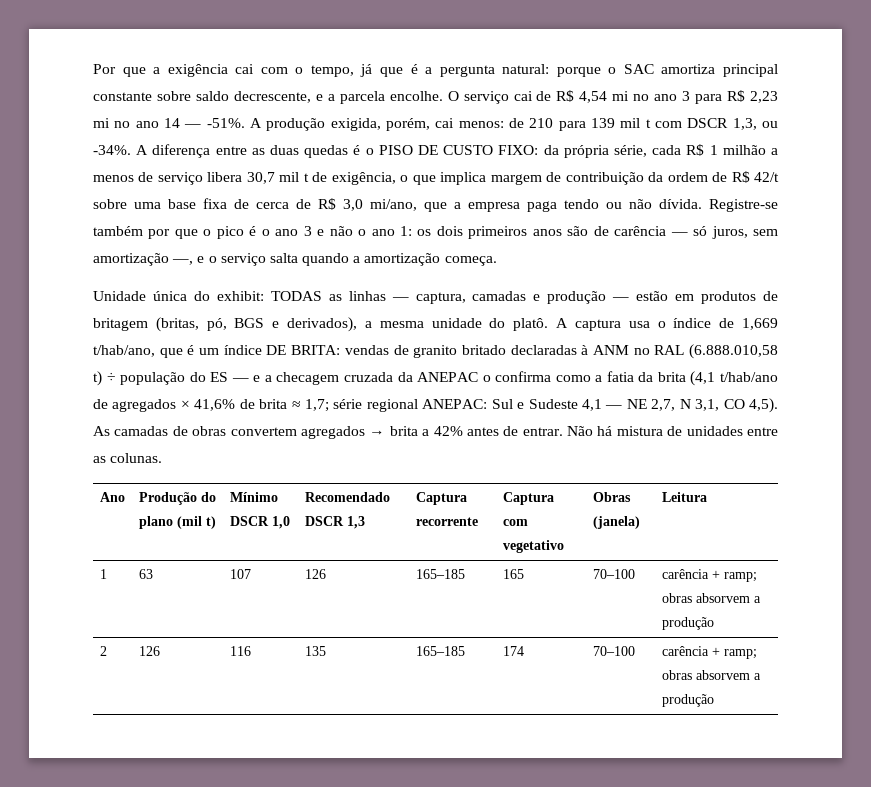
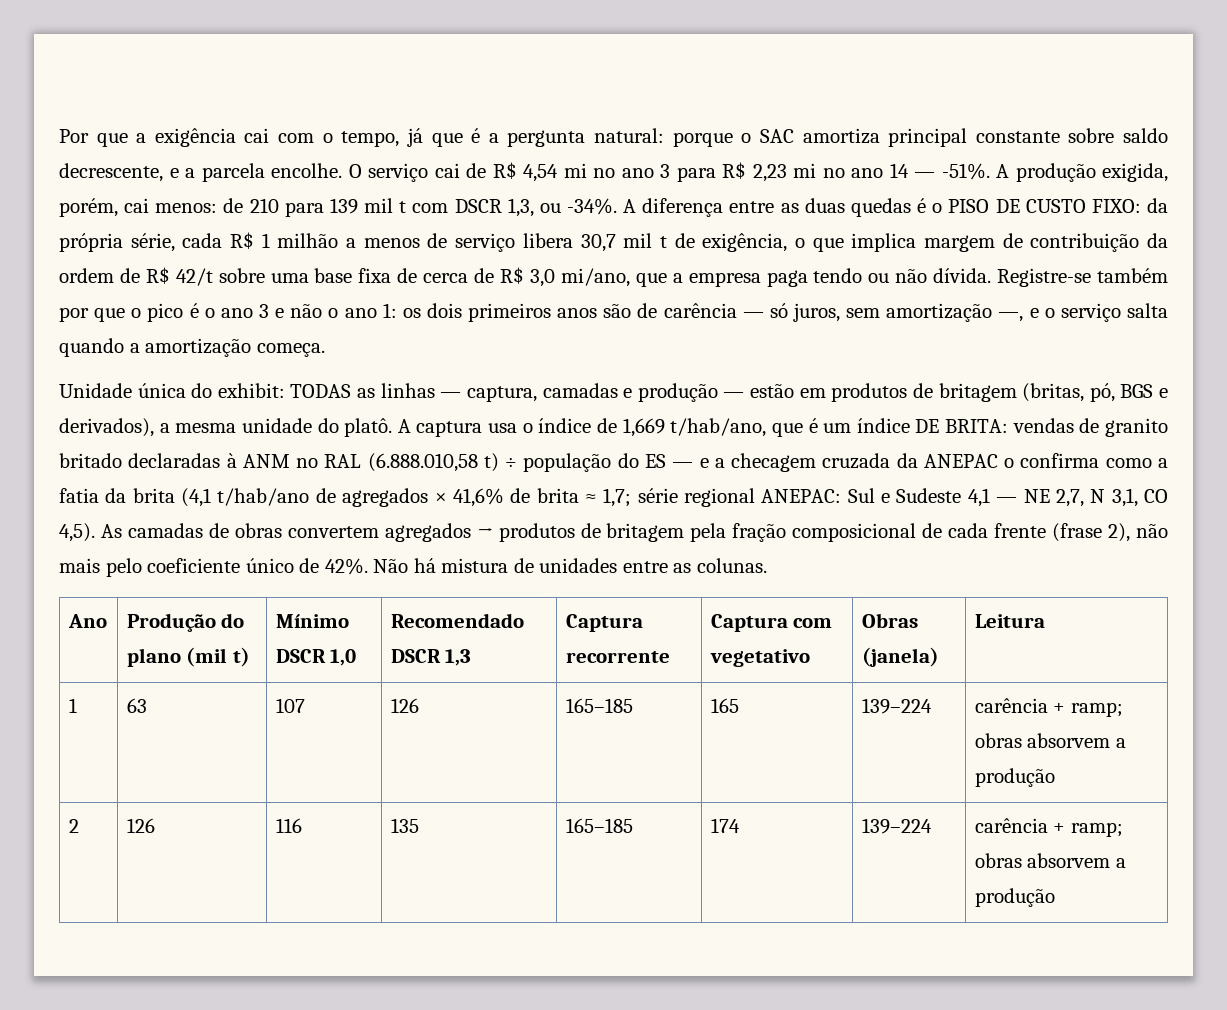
- As camadas de obras convertem agregados → brita a 42% antes de entrar.
+ As camadas de obras convertem agregados → produtos de britagem pela fração composicional de cada frente (frase 2), não mais pelo coeficiente único de 42%.
- 1 | 63 | 107 | 126 | 165–185 | 165 | 70–100 | carência + ramp; obras absorvem a produção
+ 1 | 63 | 107 | 126 | 165–185 | 165 | 139–224 | carência + ramp; obras absorvem a produção
- 2 | 126 | 116 | 135 | 165–185 | 174 | 70–100 | carência + ramp; obras absorvem a produção
+ 2 | 126 | 116 | 135 | 165–185 | 174 | 139–224 | carência + ramp; obras absorvem a produção

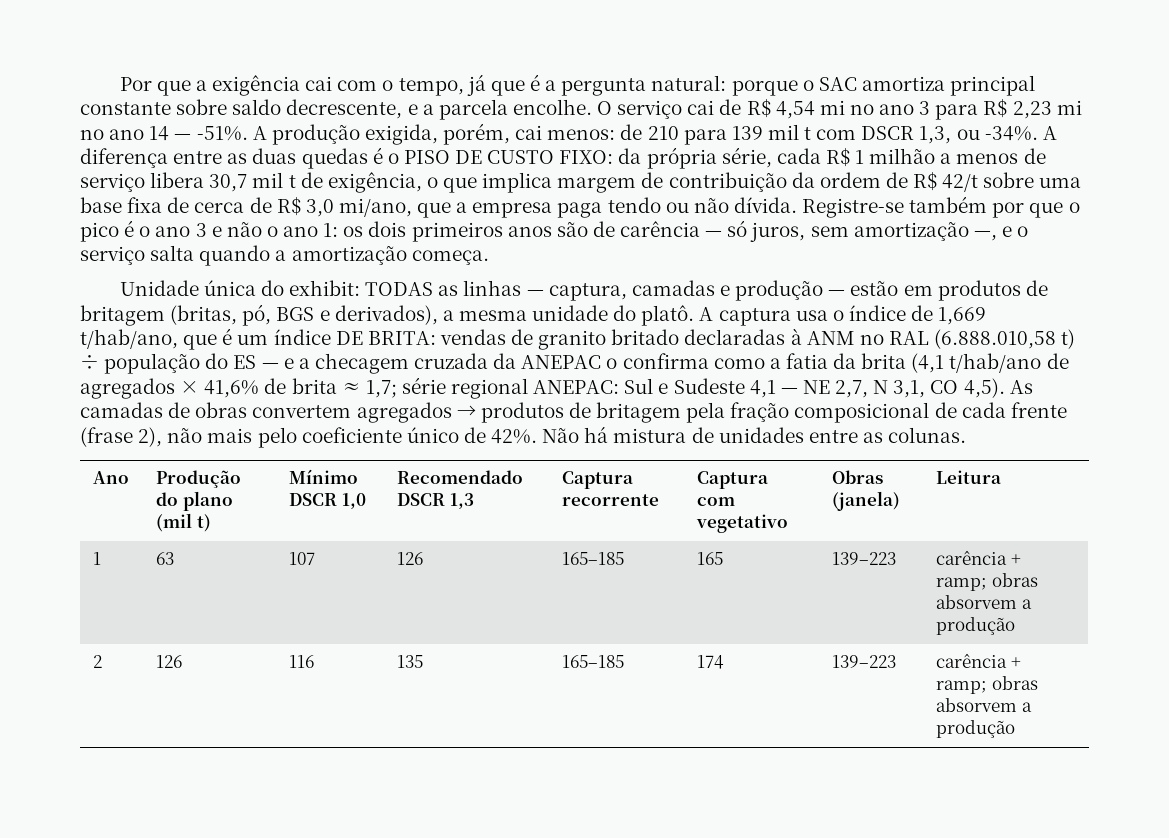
- 1 | 63 | 107 | 126 | 165–185 | 165 | 139–224 | carência + ramp; obras absorvem a produção
+ 1 | 63 | 107 | 126 | 165–185 | 165 | 139–223 | carência + ramp; obras absorvem a produção
- 2 | 126 | 116 | 135 | 165–185 | 174 | 139–224 | carência + ramp; obras absorvem a produção
+ 2 | 126 | 116 | 135 | 165–185 | 174 | 139–223 | carência + ramp; obras absorvem a produção

